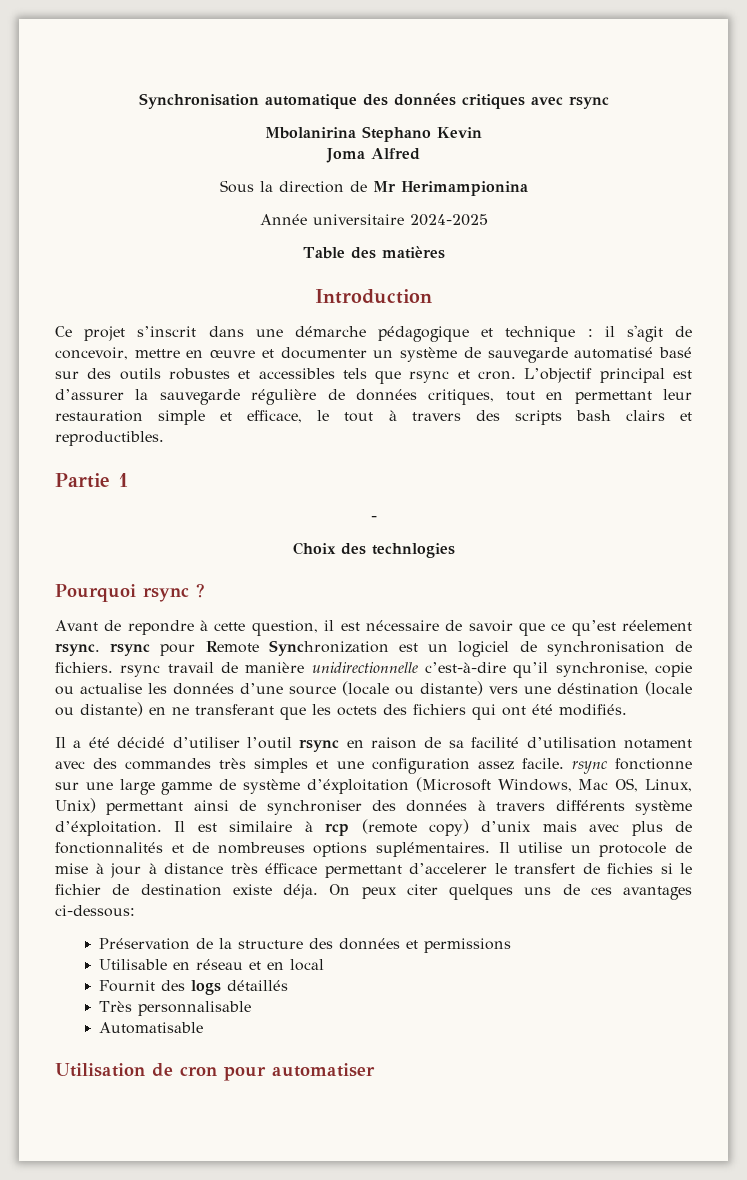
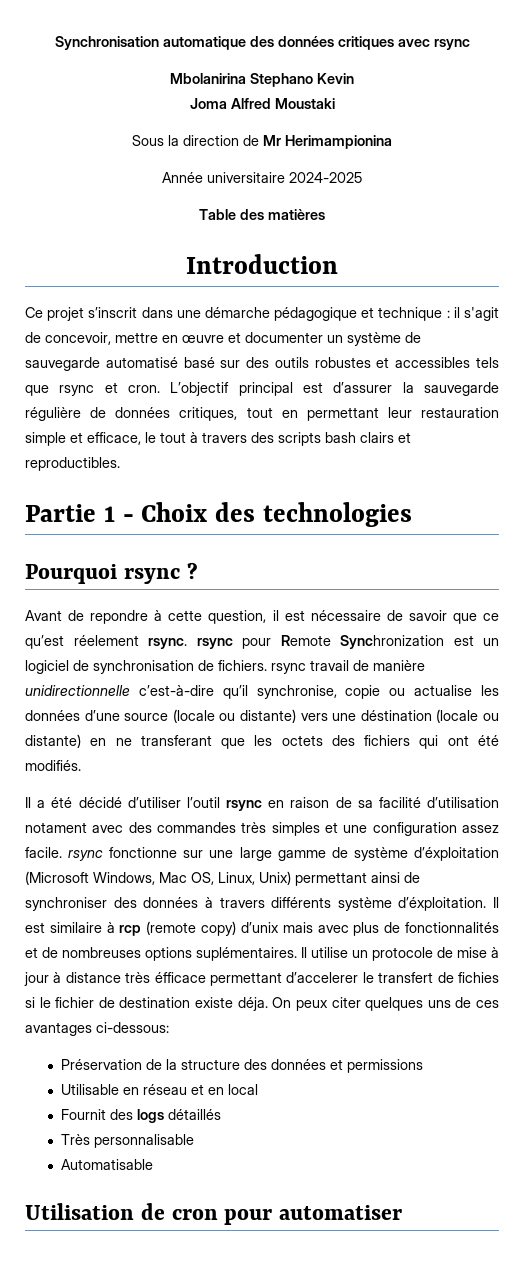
- Joma Alfred
+ Joma Alfred Moustaki
- Partie 1
- -
- Choix des technlogies
+ Partie 1 - Choix des technologies

